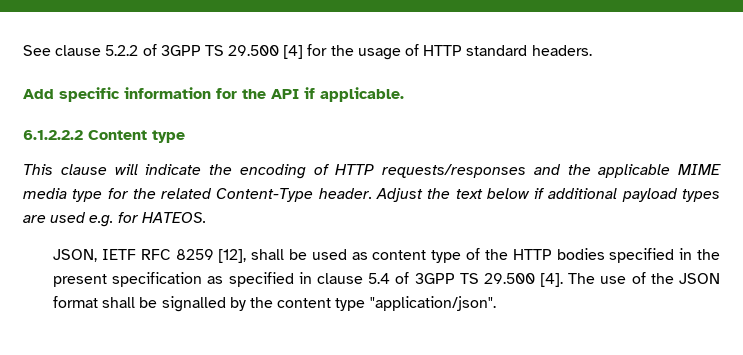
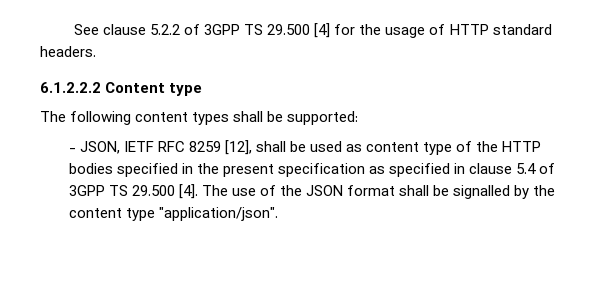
- Add specific information for the API if applicable.
  6.1.2.2.2 Content type
- This clause will indicate the encoding of HTTP requests/responses and the applicable MIME media type for the related Content-Type header. Adjust the text below if additional payload types are used e.g. for HATEOS.
- JSON, IETF RFC 8259 [12], shall be used as content type of the HTTP bodies specified in the present specification as specified in clause 5.4 of 3GPP TS 29.500 [4].
+ The following content types shall be supported:
+ - JSON, IETF RFC 8259 [12], shall be used as content type of the HTTP bodies specified in the present specification as specified in clause 5.4 of 3GPP TS 29.500 [4].

